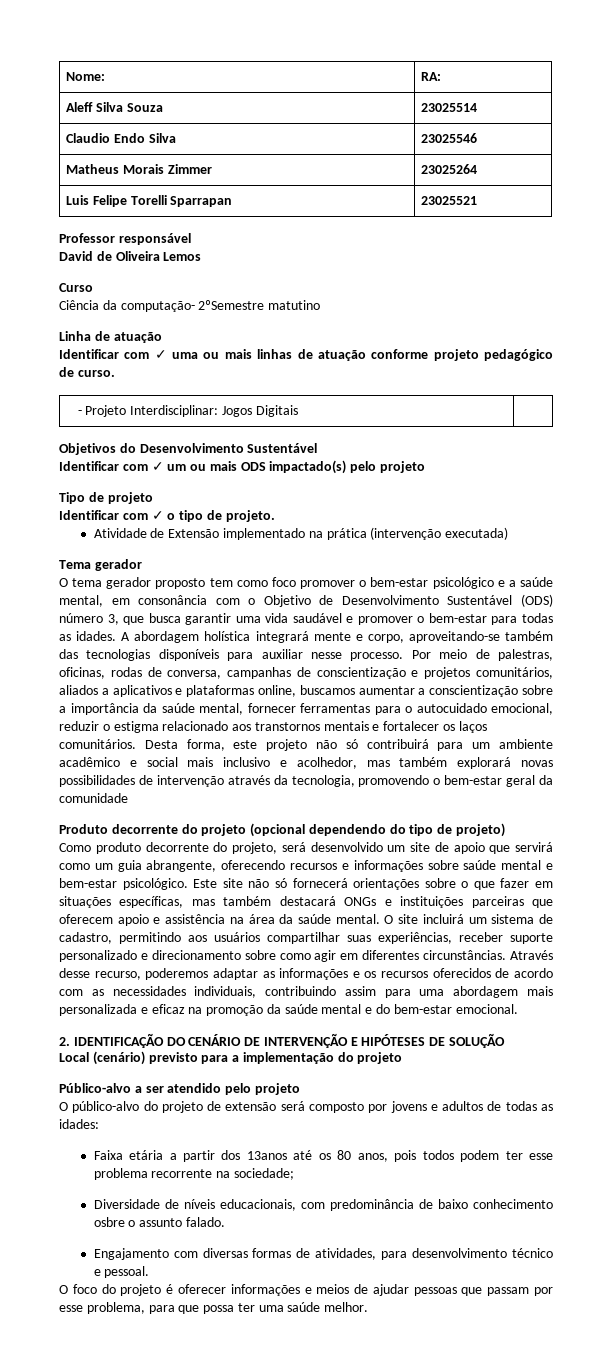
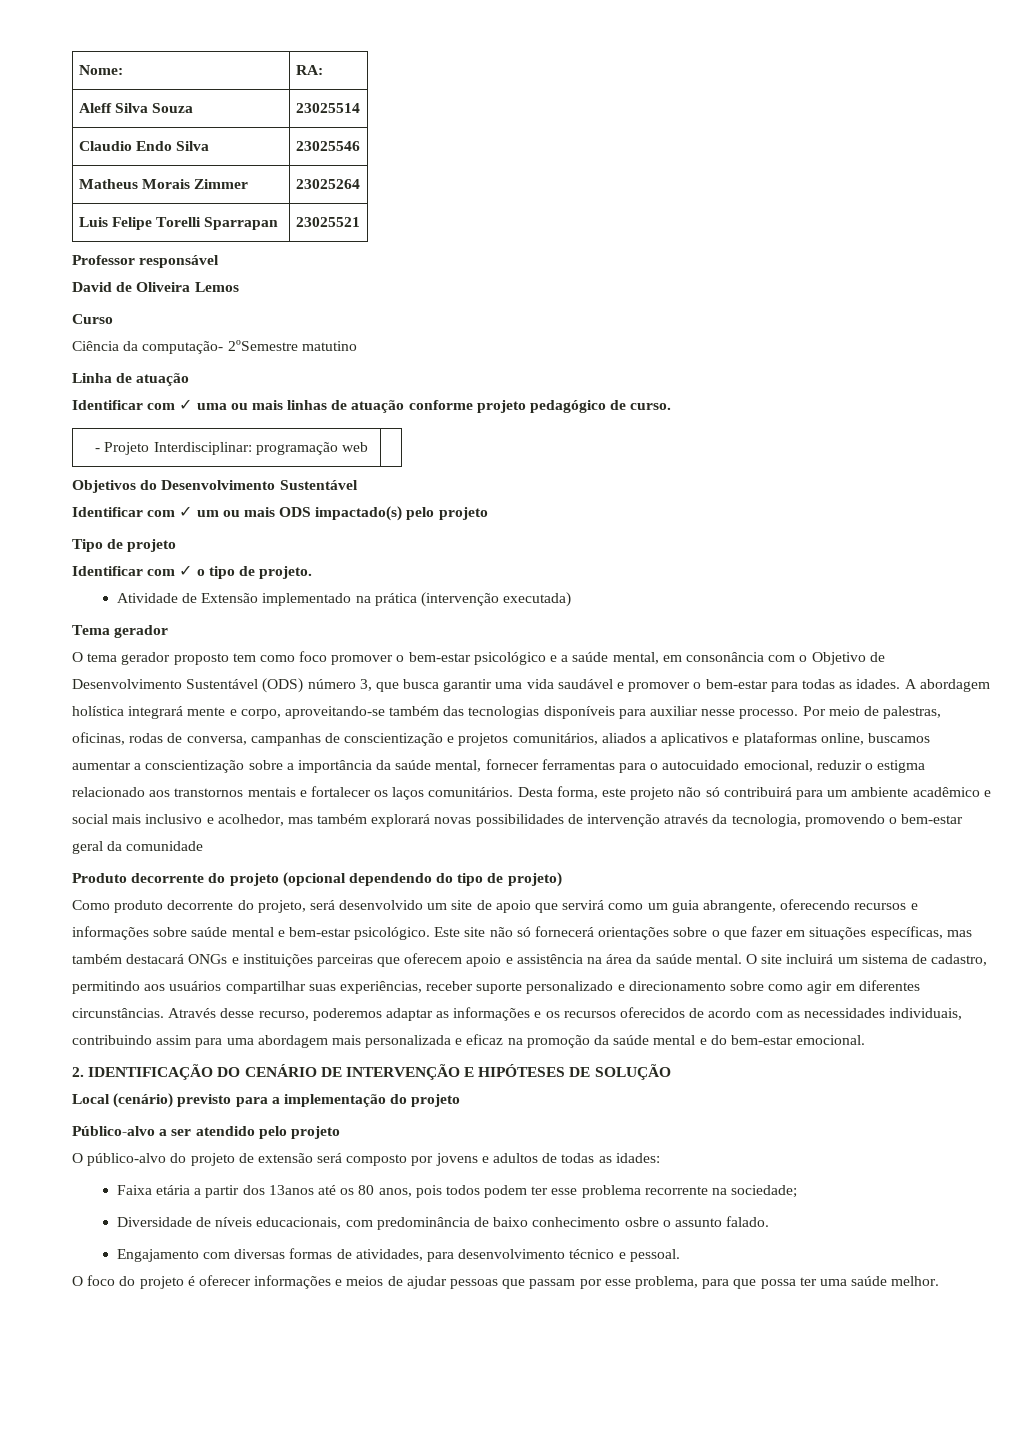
- - Projeto Interdisciplinar: Jogos Digitais |
+ - Projeto Interdisciplinar: programação web |

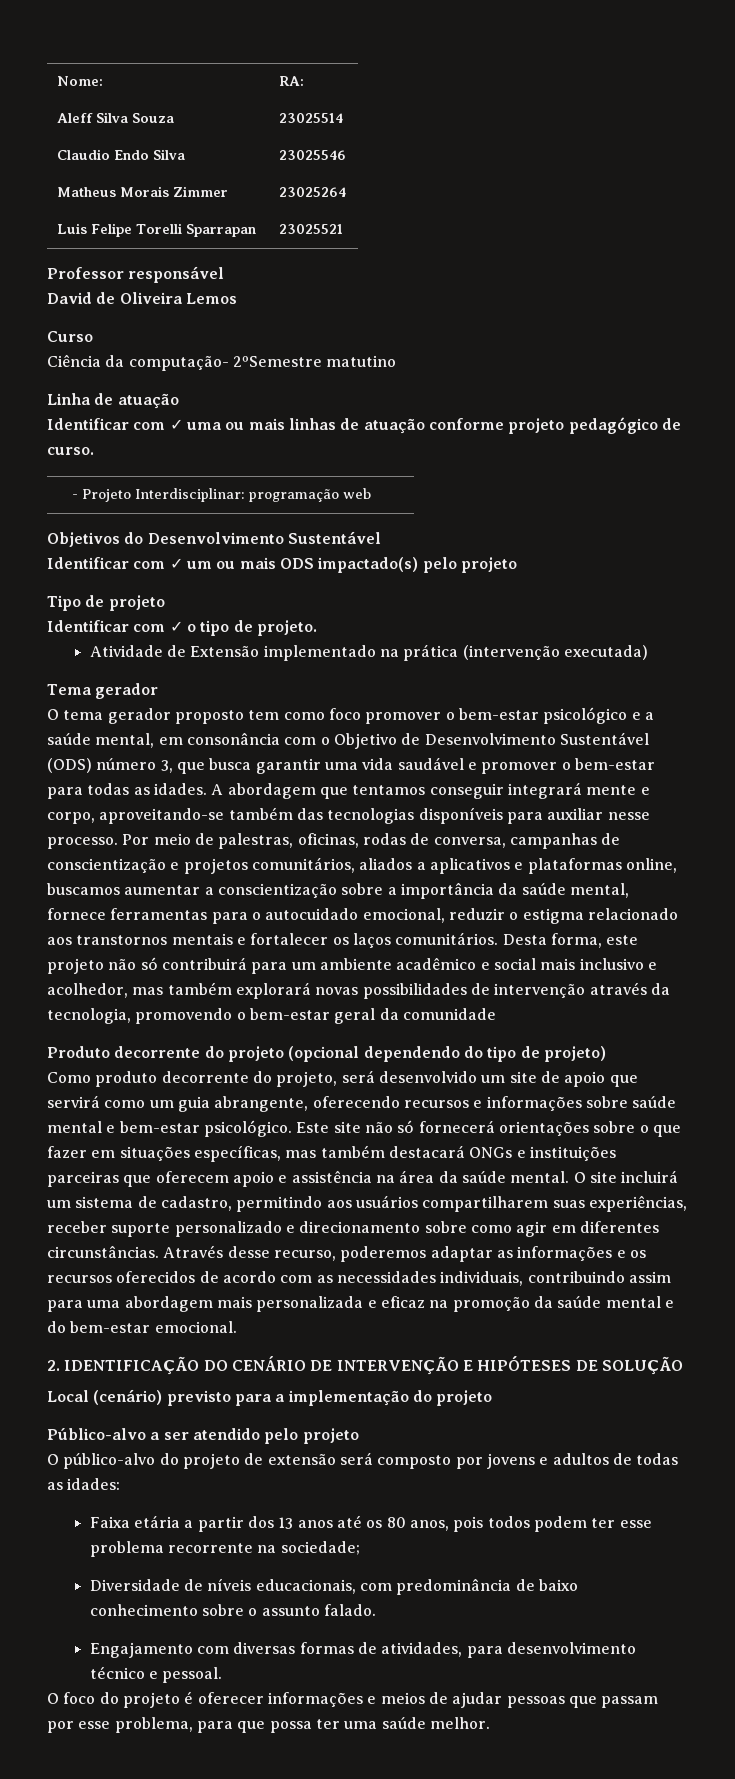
- A abordagem holística integrará mente e corpo, aproveitando-se também das tecnologias disponíveis para auxiliar nesse processo.
+ A abordagem que tentamos conseguir integrará mente e corpo, aproveitando-se também das tecnologias disponíveis para auxiliar nesse processo.
- Por meio de palestras, oficinas, rodas de conversa, campanhas de conscientização e projetos comunitários, aliados a aplicativos e plataformas online, buscamos aumentar a conscientização sobre a importância da saúde mental, fornecer ferramentas para o autocuidado emocional, reduzir o estigma relacionado aos transtornos mentais e fortalecer os laços comunitários.
+ Por meio de palestras, oficinas, rodas de conversa, campanhas de conscientização e projetos comunitários, aliados a aplicativos e plataformas online, buscamos aumentar a conscientização sobre a importância da saúde mental, fornece ferramentas para o autocuidado emocional, reduzir o estigma relacionado aos transtornos mentais e fortalecer os laços comunitários.
- O site incluirá um sistema de cadastro, permitindo aos usuários compartilhar suas experiências, receber suporte personalizado e direcionamento sobre como agir em diferentes circunstâncias.
+ O site incluirá um sistema de cadastro, permitindo aos usuários compartilharem suas experiências, receber suporte personalizado e direcionamento sobre como agir em diferentes circunstâncias.
- Faixa etária a partir dos 13anos até os 80 anos, pois todos podem ter esse problema recorrente na sociedade;
+ Faixa etária a partir dos 13 anos até os 80 anos, pois todos podem ter esse problema recorrente na sociedade;
- Diversidade de níveis educacionais, com predominância de baixo conhecimento osbre o assunto falado.
+ Diversidade de níveis educacionais, com predominância de baixo conhecimento sobre o assunto falado.

